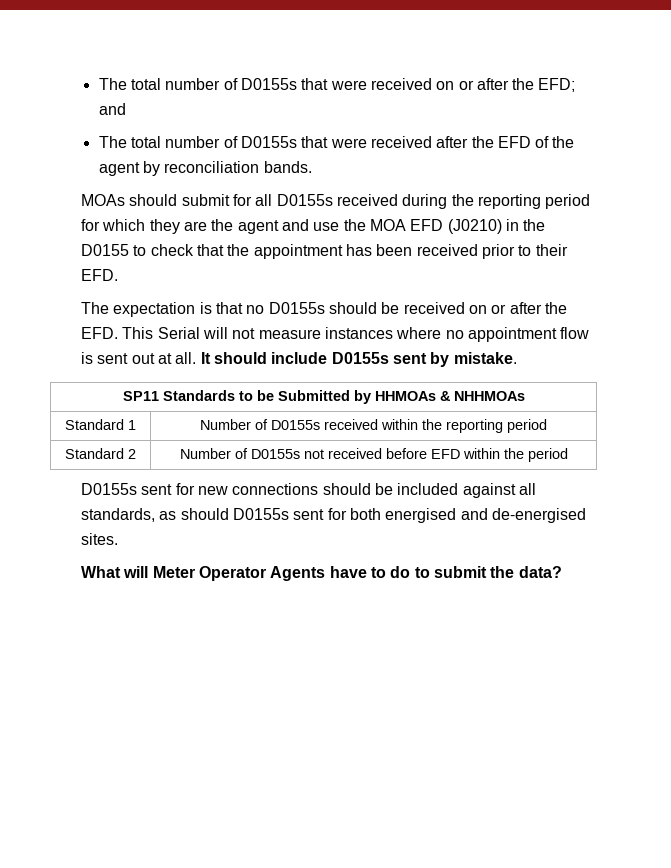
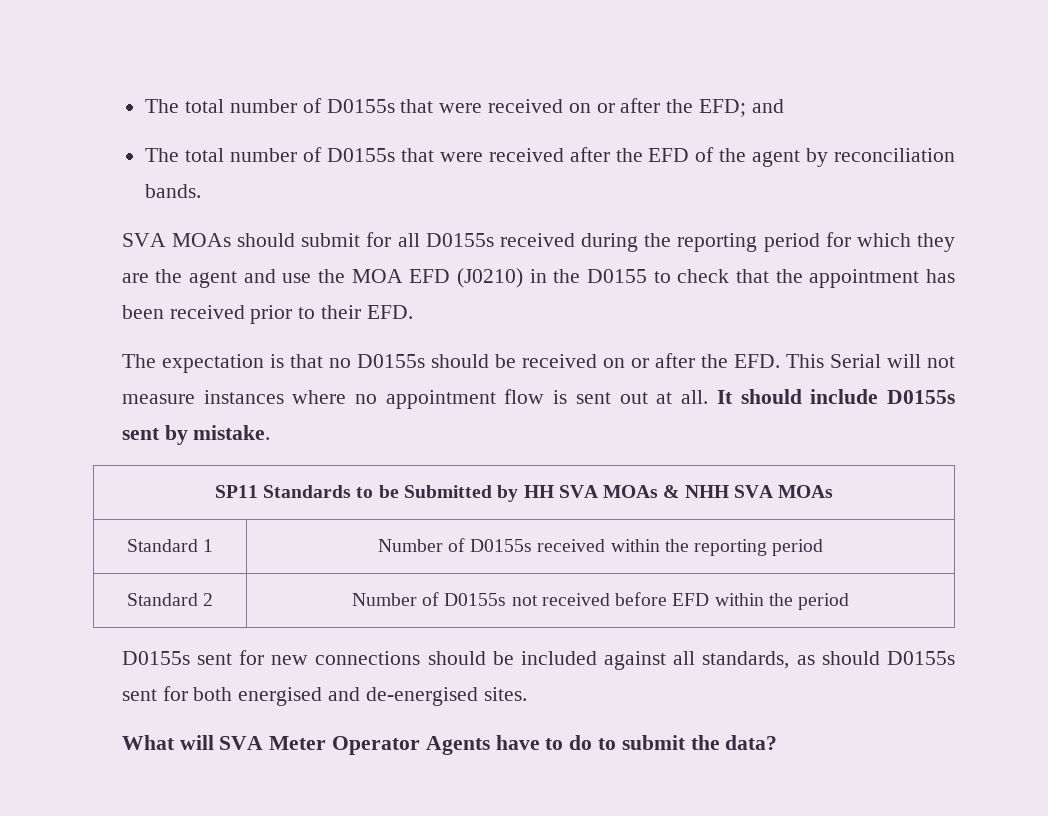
- MOAs should submit for all D0155s received during the reporting period for which they are the agent and use the MOA EFD (J0210) in the D0155 to check that the appointment has been received prior to their EFD.
+ SVA MOAs should submit for all D0155s received during the reporting period for which they are the agent and use the MOA EFD (J0210) in the D0155 to check that the appointment has been received prior to their EFD.
- SP11 Standards to be Submitted by HHMOAs & NHHMOAs
+ SP11 Standards to be Submitted by HH SVA MOAs & NHH SVA MOAs
- What will Meter Operator Agents have to do to submit the data?
+ What will SVA Meter Operator Agents have to do to submit the data?

